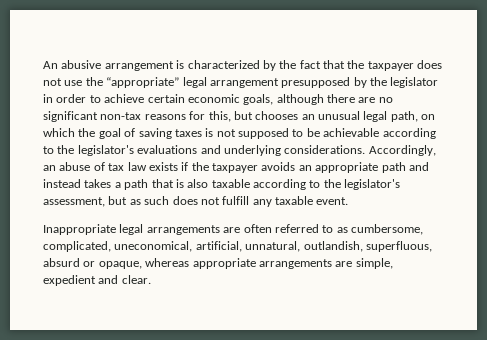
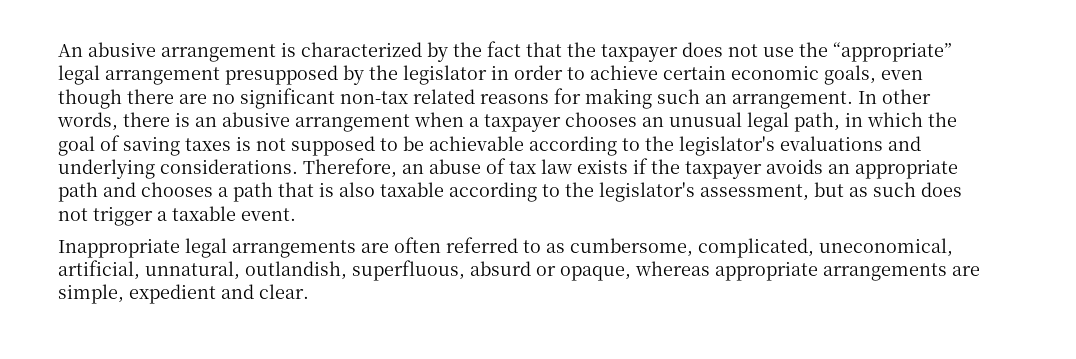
- An abusive arrangement is characterized by the fact that the taxpayer does not use the “appropriate” legal arrangement presupposed by the legislator in order to achieve certain economic goals, although there are no significant non-tax reasons for this, but chooses an unusual legal path, on which the goal of saving taxes is not supposed to be achievable according to the legislator's evaluations and underlying considerations.
+ An abusive arrangement is characterized by the fact that the taxpayer does not use the “appropriate” legal arrangement presupposed by the legislator in order to achieve certain economic goals, even though there are no significant non-tax related reasons for making such an arrangement. In other words, there is an abusive arrangement when a taxpayer chooses an unusual legal path, in which the goal of saving taxes is not supposed to be achievable according to the legislator's evaluations and underlying considerations.
- Accordingly, an abuse of tax law exists if the taxpayer avoids an appropriate path and instead takes a path that is also taxable according to the legislator's assessment, but as such does not fulfill any taxable event.
+ Therefore, an abuse of tax law exists if the taxpayer avoids an appropriate path and chooses a path that is also taxable according to the legislator's assessment, but as such does not trigger a taxable event.

